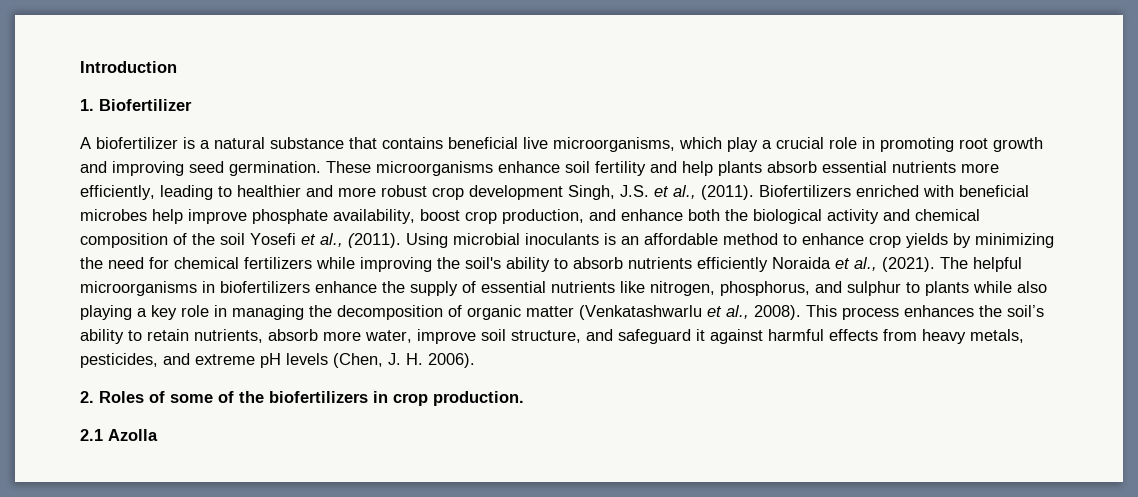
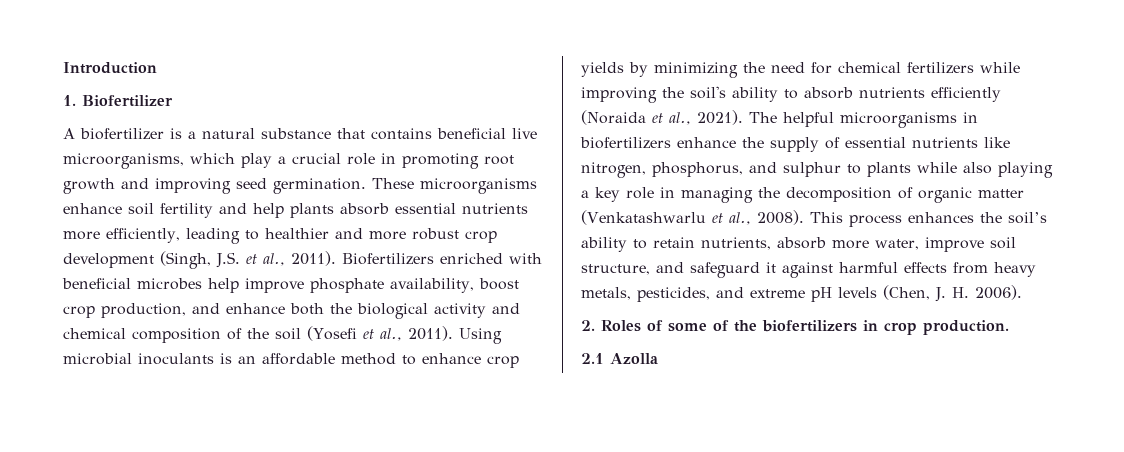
- These microorganisms enhance soil fertility and help plants absorb essential nutrients more efficiently, leading to healthier and more robust crop development Singh, J.S. et al., (2011).
+ These microorganisms enhance soil fertility and help plants absorb essential nutrients more efficiently, leading to healthier and more robust crop development (Singh, J.S. et al., 2011).
- Biofertilizers enriched with beneficial microbes help improve phosphate availability, boost crop production, and enhance both the biological activity and chemical composition of the soil Yosefi et al., (2011).
+ Biofertilizers enriched with beneficial microbes help improve phosphate availability, boost crop production, and enhance both the biological activity and chemical composition of the soil (Yosefi et al., 2011).
- Using microbial inoculants is an affordable method to enhance crop yields by minimizing the need for chemical fertilizers while improving the soil's ability to absorb nutrients efficiently Noraida et al., (2021).
+ Using microbial inoculants is an affordable method to enhance crop yields by minimizing the need for chemical fertilizers while improving the soil's ability to absorb nutrients efficiently (Noraida et al., 2021).

